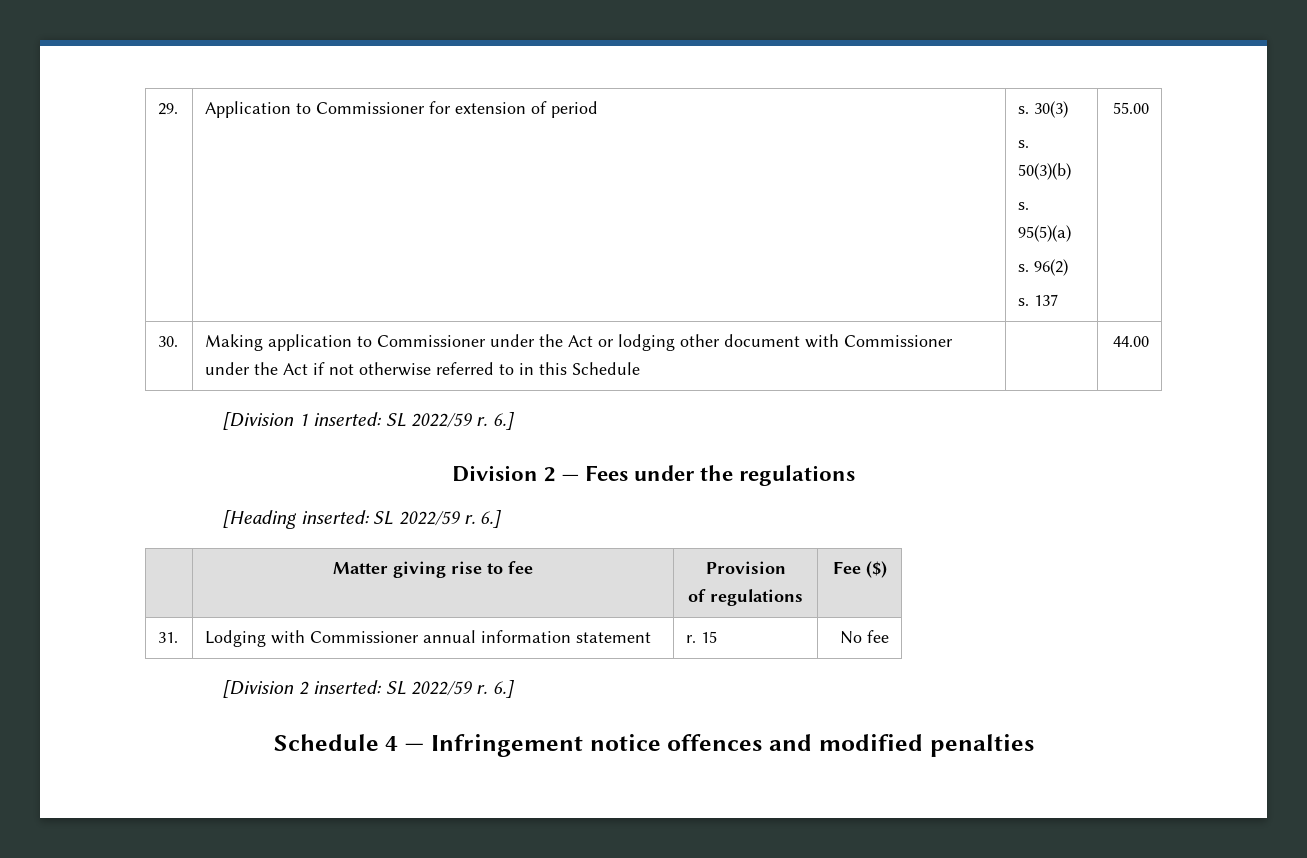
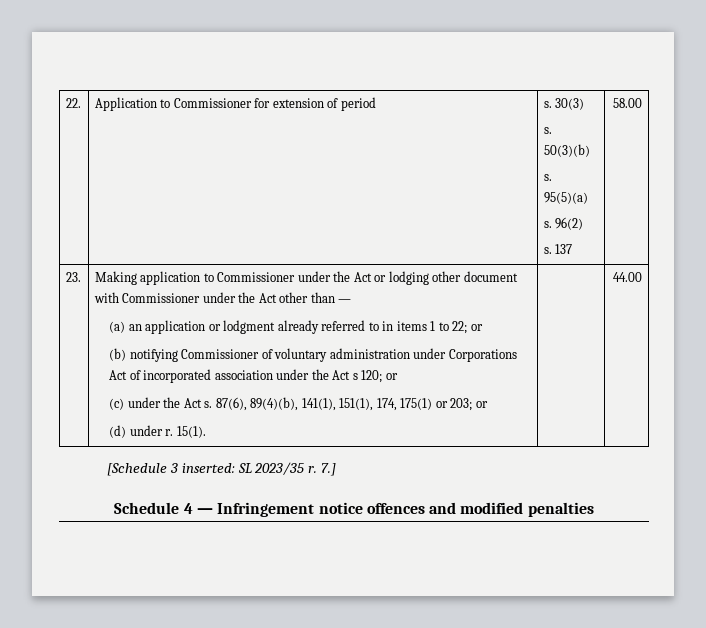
- 29. | Application to Commissioner for extension of period | s. 30(3)
+ 22. | Application to Commissioner for extension of period | s. 30(3)
  s. 50(3)(b)
  s. 95(5)(a)
  s. 96(2)
- s. 137 | 55.00
- 30. | Making application to Commissioner under the Act or lodging other document with Commissioner under the Act if not otherwise referred to in this Schedule | | 44.00
- [Division 1 inserted: SL 2022/59 r. 6.]
- Division 2 — Fees under the regulations
- [Heading inserted: SL 2022/59 r. 6.]
- | Matter giving rise to fee | Provision
- of regulations | Fee ($)
- 31. | Lodging with Commissioner annual information statement | r. 15 | No fee
- [Division 2 inserted: SL 2022/59 r. 6.]
+ s. 137 | 58.00
+ 23. | Making application to Commissioner under the Act or lodging other document with Commissioner under the Act other than —
+ (a) an application or lodgment already referred to in items 1 to 22; or
+ (b) notifying Commissioner of voluntary administration under Corporations Act of incorporated association under the Act s 120; or
+ (c) under the Act s. 87(6), 89(4)(b), 141(1), 151(1), 174, 175(1) or 203; or
+ (d) under r. 15(1). | | 44.00
+ [Schedule 3 inserted: SL 2023/35 r. 7.]

